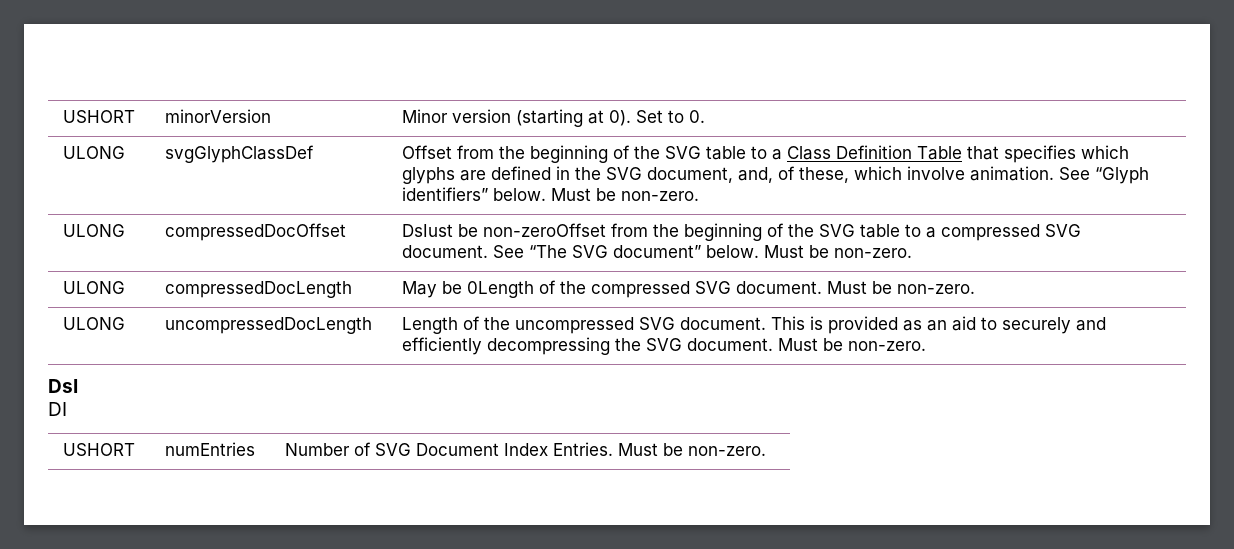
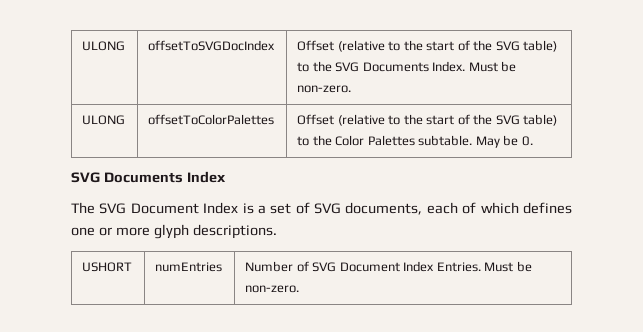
- USHORT | minorVersion | Minor version (starting at 0). Set to 0.
- ULONG | svgGlyphClassDef | Offset from the beginning of the SVG table to a Class Definition Table that specifies which glyphs are defined in the SVG document, and, of these, which involve animation. See “Glyph identifiers” below. Must be non-zero.
- ULONG | compressedDocOffset | DsIust be non-zeroOffset from the beginning of the SVG table to a compressed SVG document. See “The SVG document” below. Must be non-zero.
- ULONG | compressedDocLength | May be 0Length of the compressed SVG document. Must be non-zero.
- ULONG | uncompressedDocLength | Length of the uncompressed SVG document. This is provided as an aid to securely and efficiently decompressing the SVG document. Must be non-zero.
- DsI
- DI
+ ULONG | offsetToSVGDocIndex | Offset (relative to the start of the SVG table) to the SVG Documents Index. Must be non-zero.
+ ULONG | offsetToColorPalettes | Offset (relative to the start of the SVG table) to the Color Palettes subtable. May be 0.
+ SVG Documents Index
+ The SVG Document Index is a set of SVG documents, each of which defines one or more glyph descriptions.

